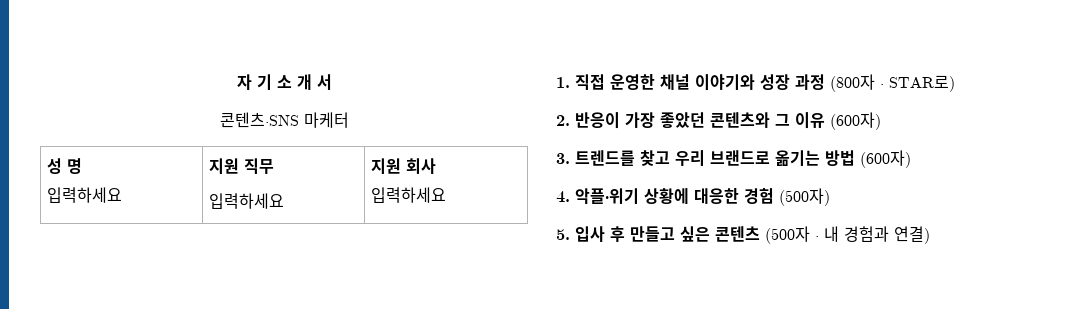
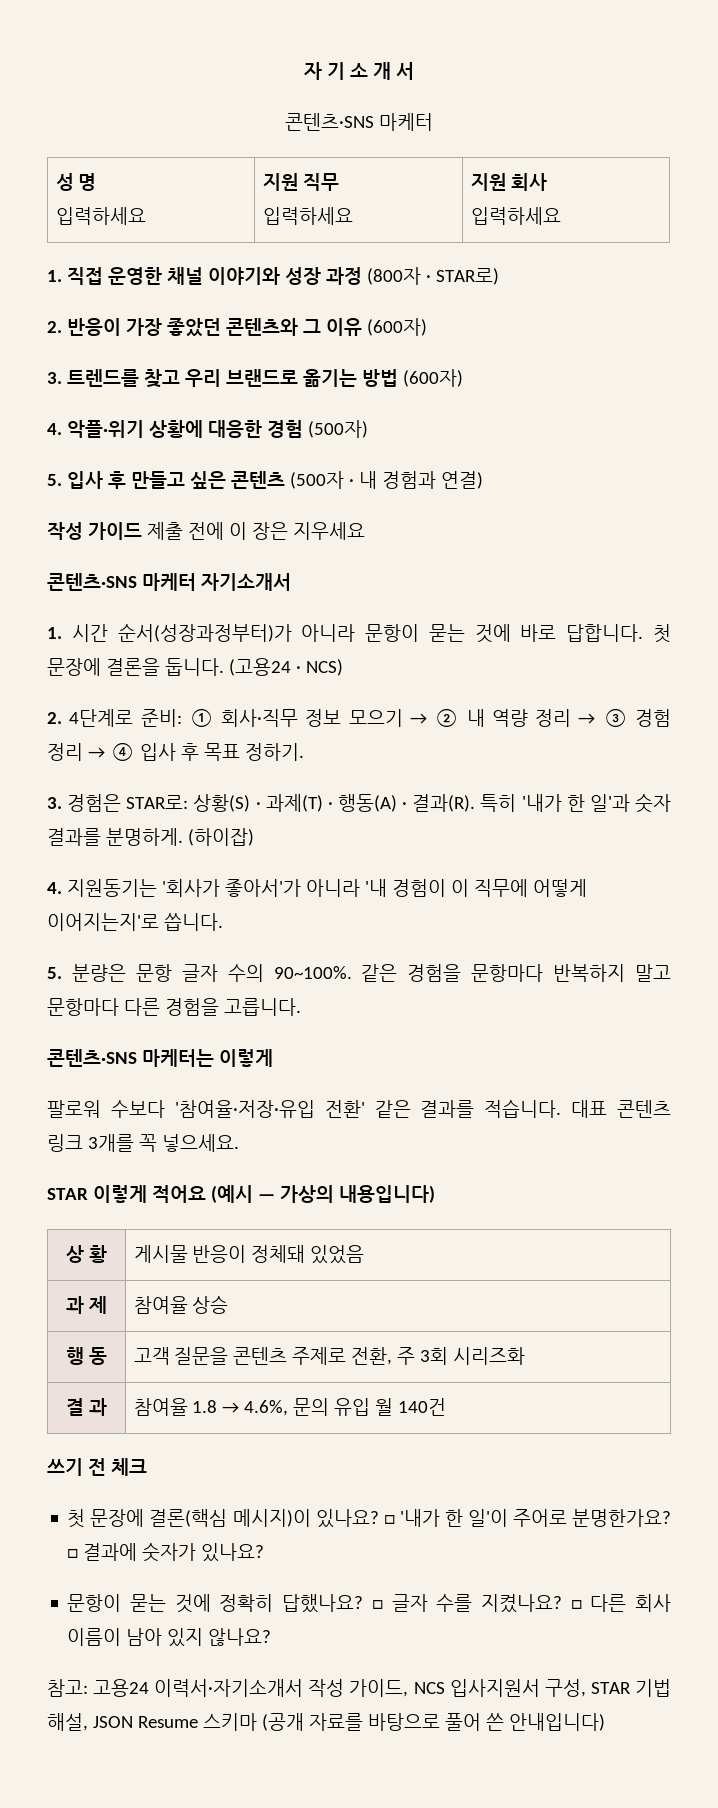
+ 작성 가이드 제출 전에 이 장은 지우세요
+ 콘텐츠·SNS 마케터 자기소개서
+ 1. 시간 순서(성장과정부터)가 아니라 문항이 묻는 것에 바로 답합니다. 첫 문장에 결론을 둡니다. (고용24 · NCS)
+ 2. 4단계로 준비: ① 회사·직무 정보 모으기 → ② 내 역량 정리 → ③ 경험 정리 → ④ 입사 후 목표 정하기.
+ 3. 경험은 STAR로: 상황(S) · 과제(T) · 행동(A) · 결과(R). 특히 '내가 한 일'과 숫자 결과를 분명하게. (하이잡)
+ 4. 지원동기는 '회사가 좋아서'가 아니라 '내 경험이 이 직무에 어떻게 이어지는지'로 씁니다.
+ 5. 분량은 문항 글자 수의 90~100%. 같은 경험을 문항마다 반복하지 말고 문항마다 다른 경험을 고릅니다.
+ 콘텐츠·SNS 마케터는 이렇게
+ 팔로워 수보다 '참여율·저장·유입 전환' 같은 결과를 적습니다. 대표 콘텐츠 링크 3개를 꼭 넣으세요.
+ STAR 이렇게 적어요 (예시 — 가상의 내용입니다)
+ 상 황 | 게시물 반응이 정체돼 있었음
+ 과 제 | 참여율 상승
+ 행 동 | 고객 질문을 콘텐츠 주제로 전환, 주 3회 시리즈화
+ 결 과 | 참여율 1.8 → 4.6%, 문의 유입 월 140건
+ 쓰기 전 체크
+ 첫 문장에 결론(핵심 메시지)이 있나요? □ '내가 한 일'이 주어로 분명한가요? □ 결과에 숫자가 있나요?
+ 문항이 묻는 것에 정확히 답했나요? □ 글자 수를 지켰나요? □ 다른 회사 이름이 남아 있지 않나요?
+ 참고: 고용24 이력서·자기소개서 작성 가이드, NCS 입사지원서 구성, STAR 기법 해설, JSON Resume 스키마 (공개 자료를 바탕으로 풀어 쓴 안내입니다)

